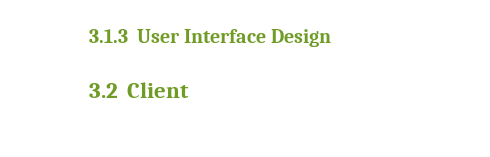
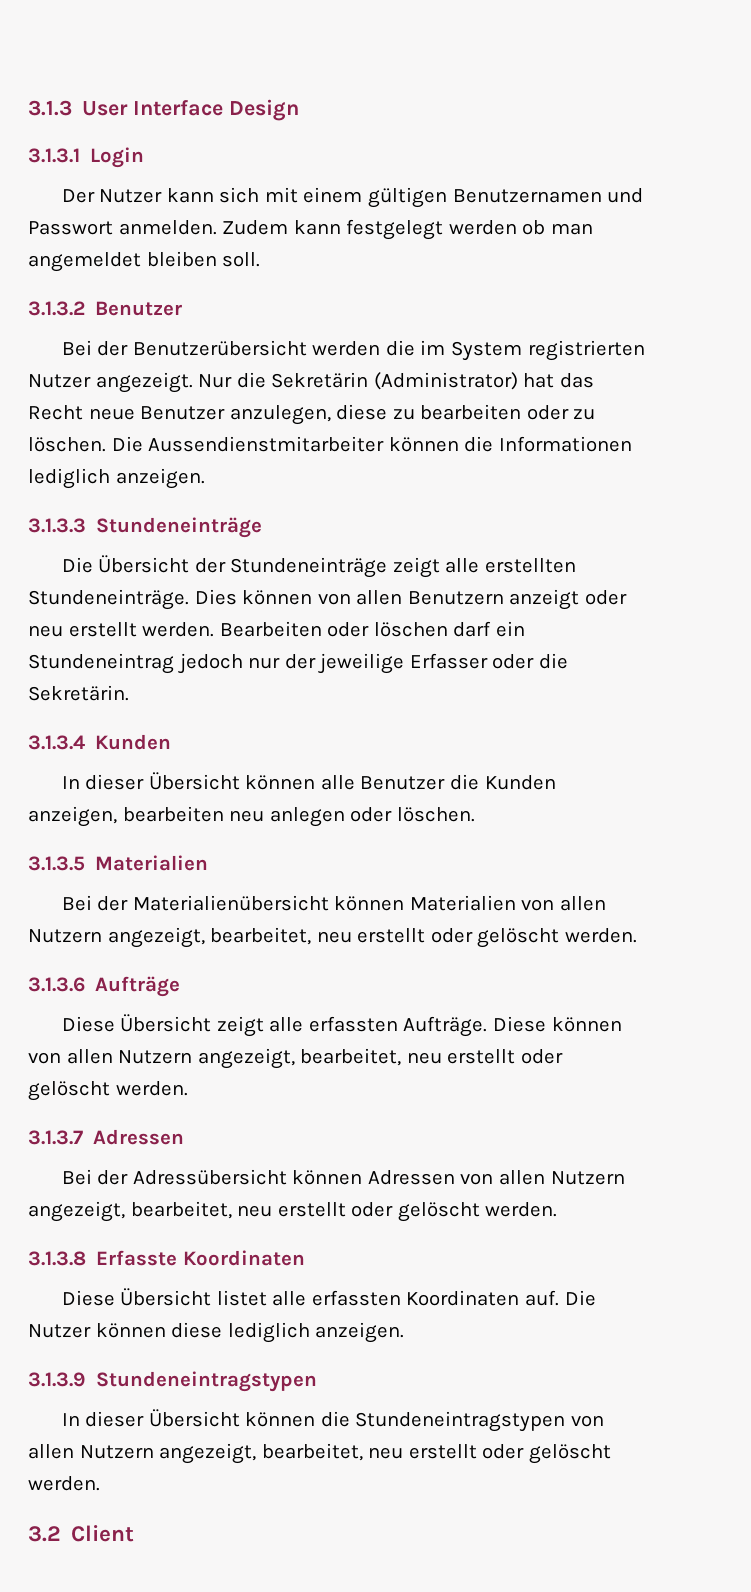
+ 3.1.3.1 Login
+ Der Nutzer kann sich mit einem gültigen Benutzernamen und Passwort anmelden. Zudem kann festgelegt werden ob man angemeldet bleiben soll.
+ 3.1.3.2 Benutzer
+ Bei der Benutzerübersicht werden die im System registrierten Nutzer angezeigt. Nur die Sekretärin (Administrator) hat das Recht neue Benutzer anzulegen, diese zu bearbeiten oder zu löschen. Die Aussendienstmitarbeiter können die Informationen lediglich anzeigen.
+ 3.1.3.3 Stundeneinträge
+ Die Übersicht der Stundeneinträge zeigt alle erstellten Stundeneinträge. Dies können von allen Benutzern anzeigt oder neu erstellt werden. Bearbeiten oder löschen darf ein Stundeneintrag jedoch nur der jeweilige Erfasser oder die Sekretärin.
+ 3.1.3.4 Kunden
+ In dieser Übersicht können alle Benutzer die Kunden anzeigen, bearbeiten neu anlegen oder löschen.
+ 3.1.3.5 Materialien
+ Bei der Materialienübersicht können Materialien von allen Nutzern angezeigt, bearbeitet, neu erstellt oder gelöscht werden.
+ 3.1.3.6 Aufträge
+ Diese Übersicht zeigt alle erfassten Aufträge. Diese können von allen Nutzern angezeigt, bearbeitet, neu erstellt oder gelöscht werden.
+ 3.1.3.7 Adressen
+ Bei der Adressübersicht können Adressen von allen Nutzern angezeigt, bearbeitet, neu erstellt oder gelöscht werden.
+ 3.1.3.8 Erfasste Koordinaten
+ Diese Übersicht listet alle erfassten Koordinaten auf. Die Nutzer können diese lediglich anzeigen.
+ 3.1.3.9 Stundeneintragstypen
+ In dieser Übersicht können die Stundeneintragstypen von allen Nutzern angezeigt, bearbeitet, neu erstellt oder gelöscht werden.

